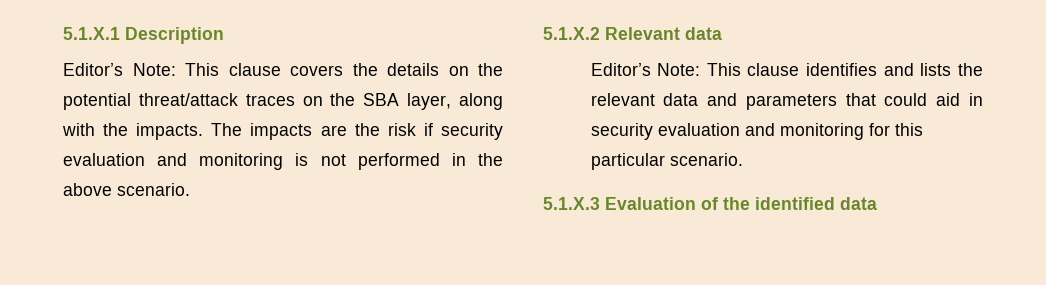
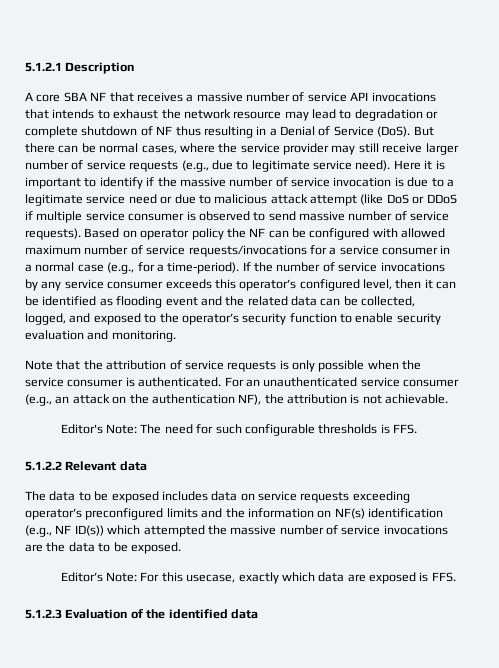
- 5.1.X.1 Description
+ 5.1.2.1 Description
- Editor’s Note: This clause covers the details on the potential threat/attack traces on the SBA layer, along with the impacts. The impacts are the risk if security evaluation and monitoring is not performed in the above scenario.
- 5.1.X.2 Relevant data
- Editor’s Note: This clause identifies and lists the relevant data and parameters that could aid in security evaluation and monitoring for this particular scenario.
- 5.1.X.3 Evaluation of the identified data
+ A core SBA NF that receives a massive number of service API invocations that intends to exhaust the network resource may lead to degradation or complete shutdown of NF thus resulting in a Denial of Service (DoS). But there can be normal cases, where the service provider may still receive larger number of service requests (e.g., due to legitimate service need). Here it is important to identify if the massive number of service invocation is due to a legitimate service need or due to malicious attack attempt (like DoS or DDoS if multiple service consumer is observed to send massive number of service requests). Based on operator policy the NF can be configured with allowed maximum number of service requests/invocations for a service consumer in a normal case (e.g., for a time-period). If the number of service invocations by any service consumer exceeds this operator’s configured level, then it can be identified as flooding event and the related data can be collected, logged, and exposed to the operator’s security function to enable security evaluation and monitoring.
+ Note that the attribution of service requests is only possible when the service consumer is authenticated. For an unauthenticated service consumer (e.g., an attack on the authentication NF), the attribution is not achievable.
+ Editor's Note: The need for such configurable thresholds is FFS.
+ 5.1.2.2 Relevant data
+ The data to be exposed includes data on service requests exceeding operator’s preconfigured limits and the information on NF(s) identification (e.g., NF ID(s)) which attempted the massive number of service invocations are the data to be exposed.
+ Editor’s Note: For this usecase, exactly which data are exposed is FFS.
+ 5.1.2.3 Evaluation of the identified data

